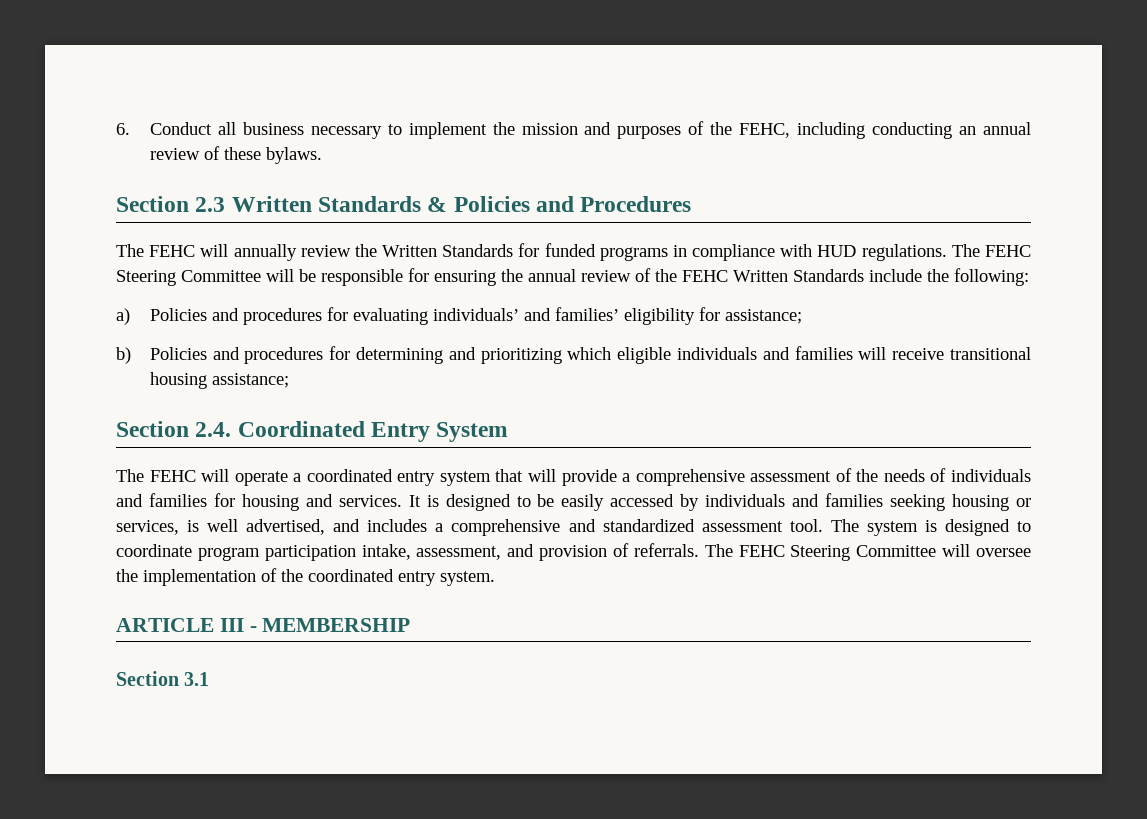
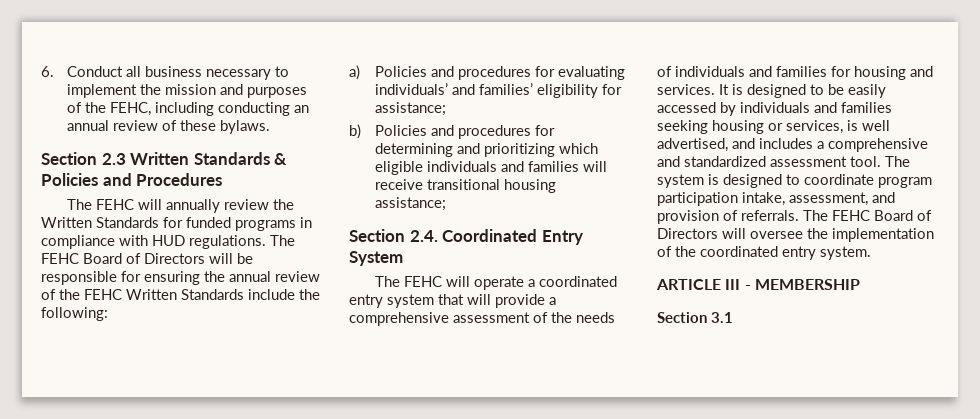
- The FEHC Steering Committee will be responsible for ensuring the annual review of the FEHC Written Standards include the following:
+ The FEHC Board of Directors will be responsible for ensuring the annual review of the FEHC Written Standards include the following:
- The FEHC Steering Committee will oversee the implementation of the coordinated entry system.
+ The FEHC Board of Directors will oversee the implementation of the coordinated entry system.

